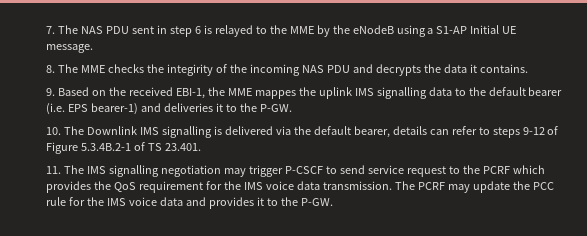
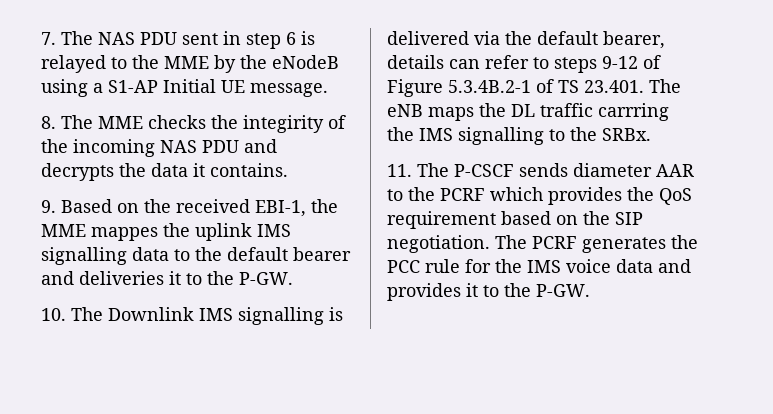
- 9. Based on the received EBI-1, the MME mappes the uplink IMS signalling data to the default bearer (i.e. EPS bearer-1) and deliveries it to the P-GW.
+ 9. Based on the received EBI-1, the MME mappes the uplink IMS signalling data to the default bearer and deliveries it to the P-GW.
- 10. The Downlink IMS signalling is delivered via the default bearer, details can refer to steps 9-12 of Figure 5.3.4B.2-1 of TS 23.401.
- 11. The IMS signalling negotiation may trigger P-CSCF to send service request to the PCRF which provides the QoS requirement for the IMS voice data transmission. The PCRF may update the PCC rule for the IMS voice data and provides it to the P-GW.
+ 10. The Downlink IMS signalling is delivered via the default bearer, details can refer to steps 9-12 of Figure 5.3.4B.2-1 of TS 23.401. The eNB maps the DL traffic carrring the IMS signalling to the SRBx.
+ 11. The P-CSCF sends diameter AAR to the PCRF which provides the QoS requirement based on the SIP negotiation. The PCRF generates the PCC rule for the IMS voice data and provides it to the P-GW.

